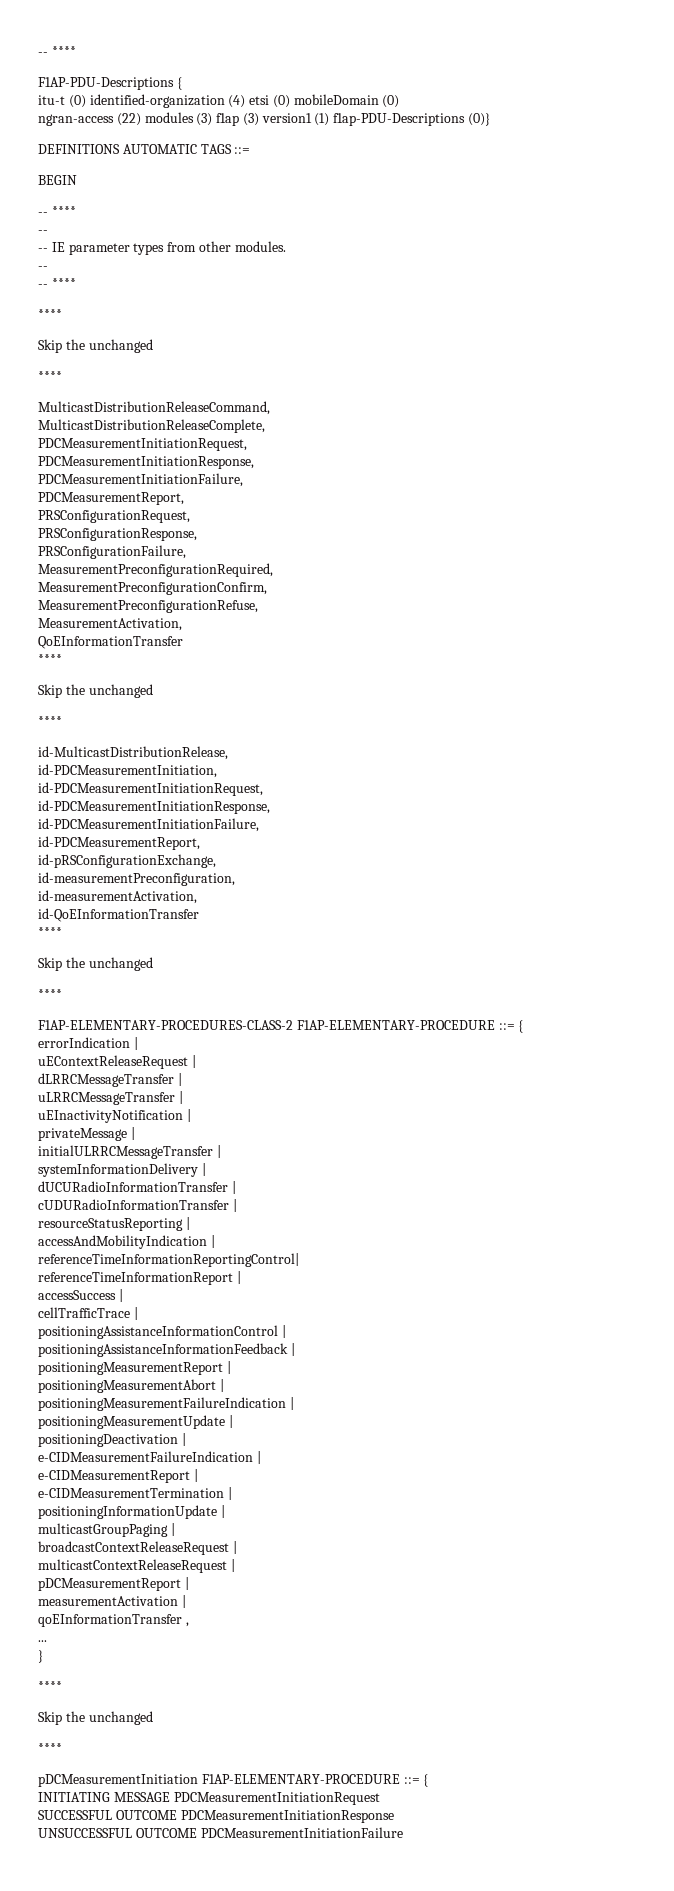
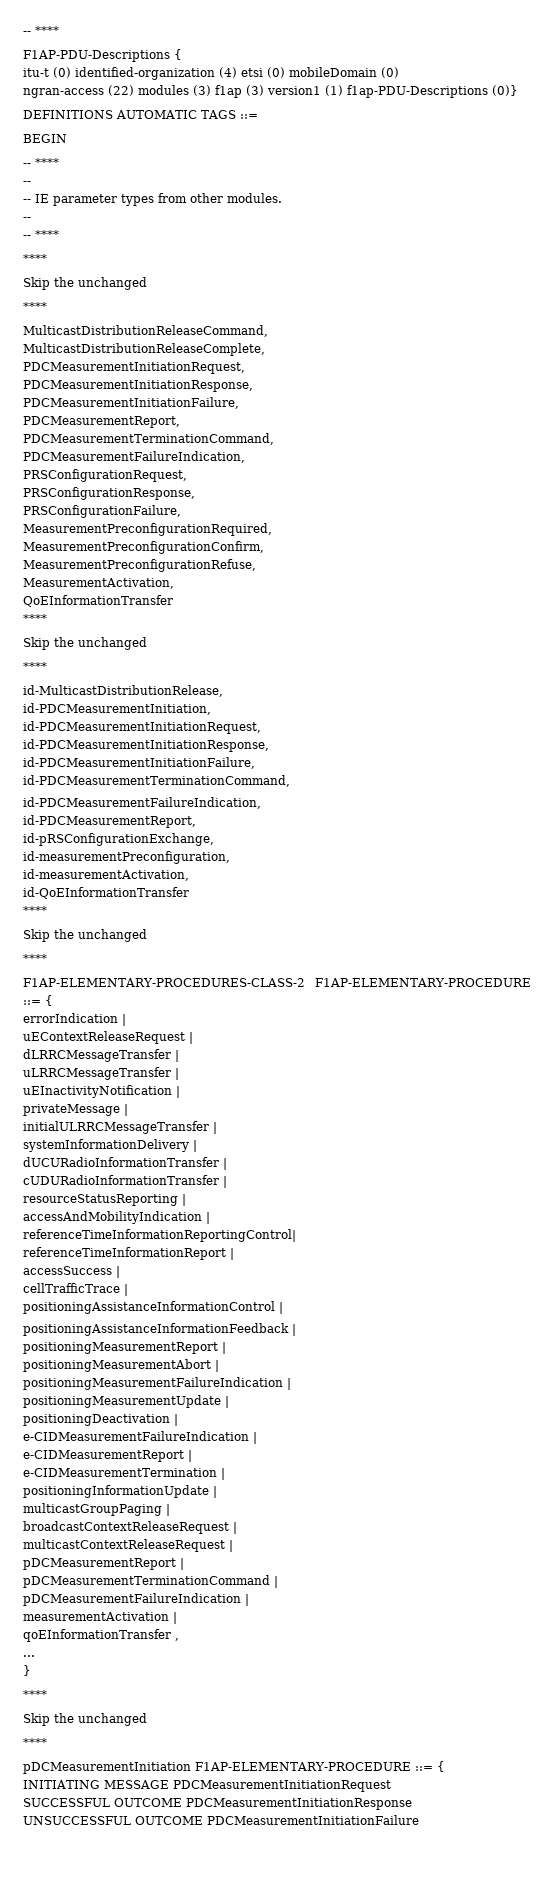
+ PDCMeasurementTerminationCommand,
+ PDCMeasurementFailureIndication,
+ id-PDCMeasurementTerminationCommand,
+ id-PDCMeasurementFailureIndication,
+ pDCMeasurementTerminationCommand |
+ pDCMeasurementFailureIndication |

